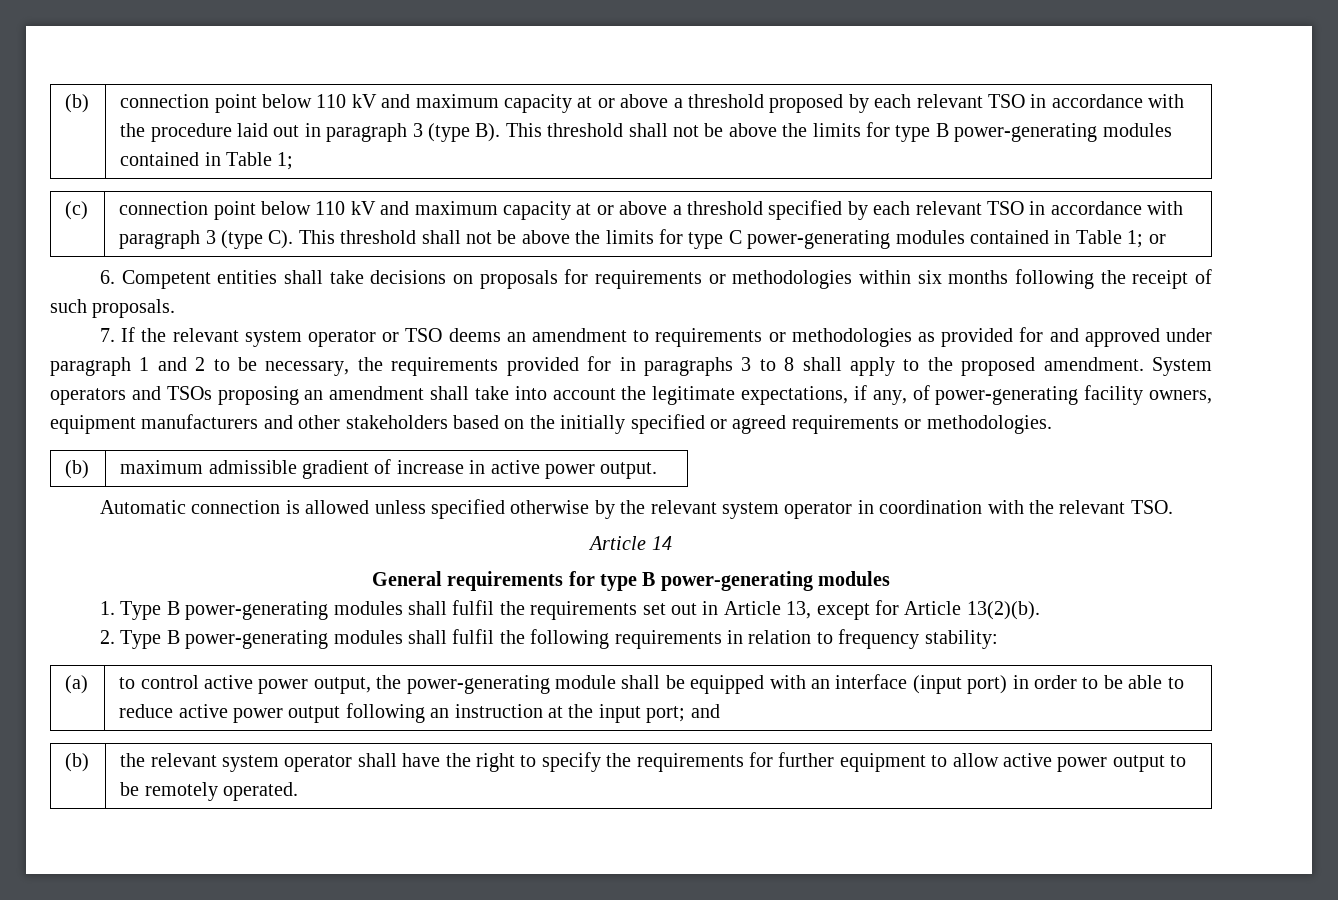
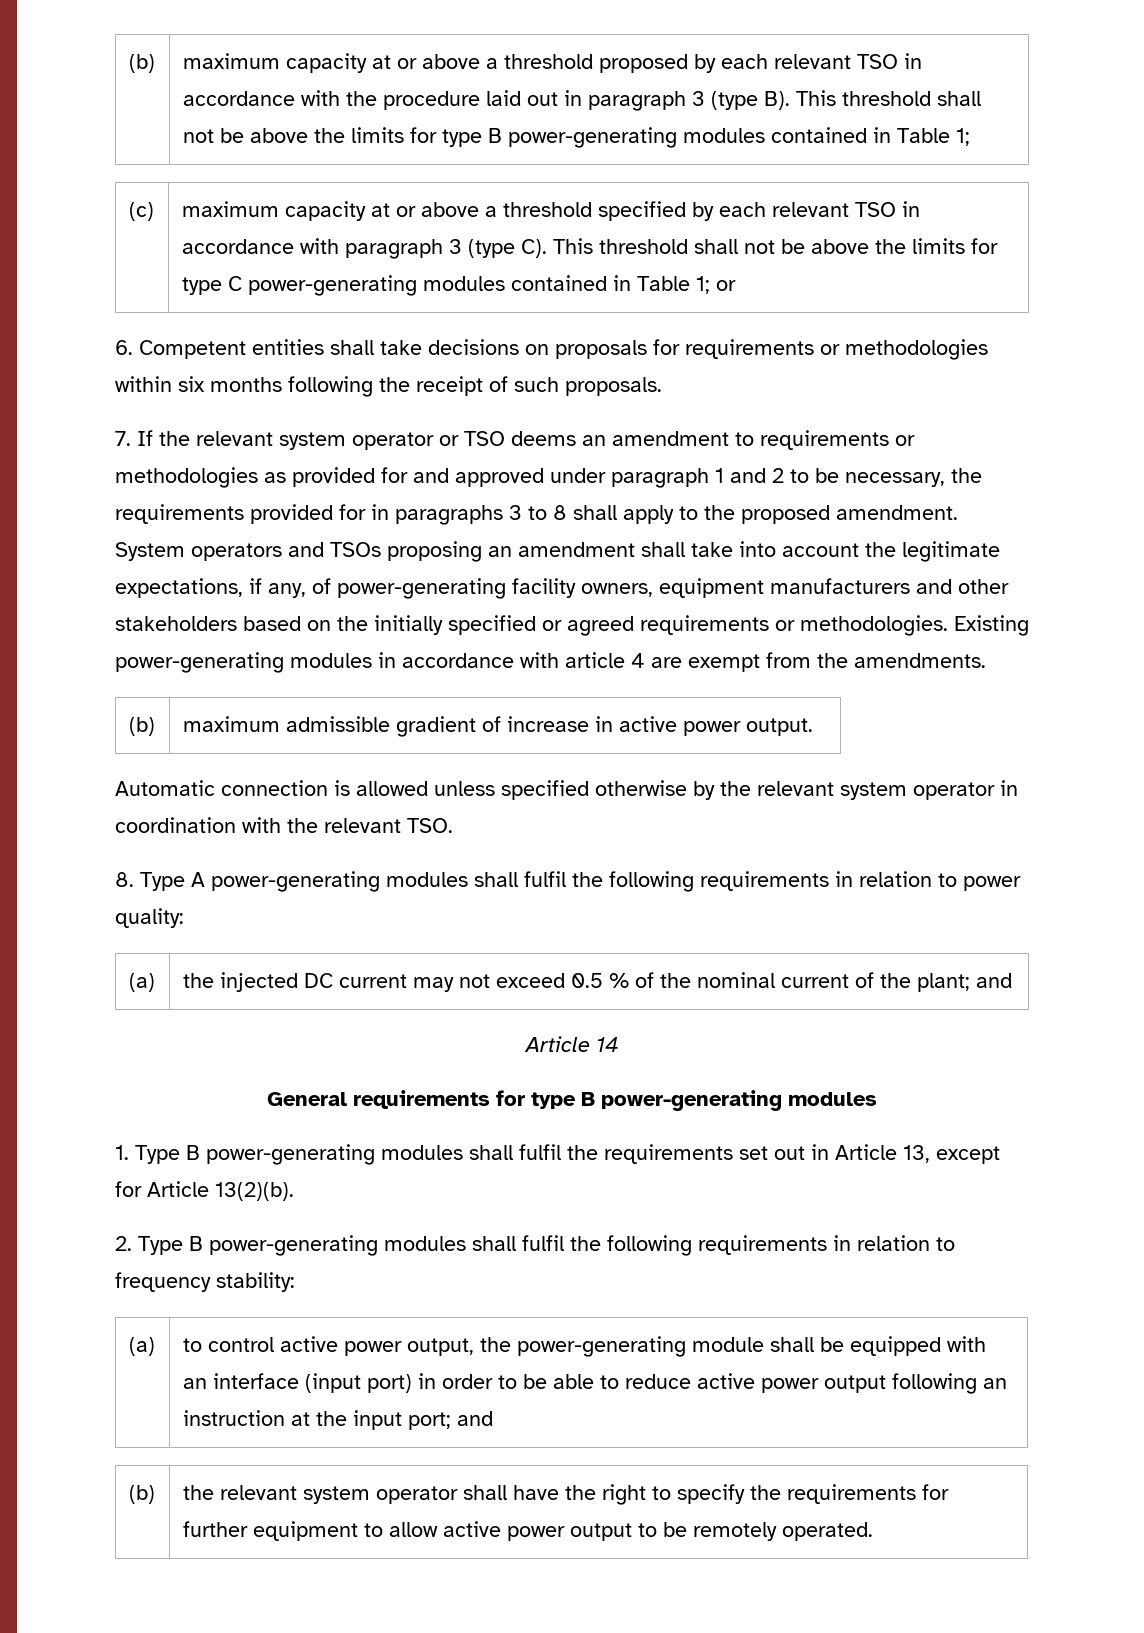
- (b) | connection point below 110 kV and maximum capacity at or above a threshold proposed by each relevant TSO in accordance with the procedure laid out in paragraph 3 (type B). This threshold shall not be above the limits for type B power-generating modules contained in Table 1;
+ (b) | maximum capacity at or above a threshold proposed by each relevant TSO in accordance with the procedure laid out in paragraph 3 (type B). This threshold shall not be above the limits for type B power-generating modules contained in Table 1;
- connection point below 110 kV and maximum capacity at or above a threshold specified by each relevant TSO in accordance with paragraph 3 (type C). This threshold shall not be above the limits for type C power-generating modules contained in Table 1; or
+ maximum capacity at or above a threshold specified by each relevant TSO in accordance with paragraph 3 (type C). This threshold shall not be above the limits for type C power-generating modules contained in Table 1; or
+ Existing power-generating modules in accordance with article 4 are exempt from the amendments.
+ 8. Type A power-generating modules shall fulfil the following requirements in relation to power quality:
+ (a) | the injected DC current may not exceed 0.5 % of the nominal current of the plant; and

